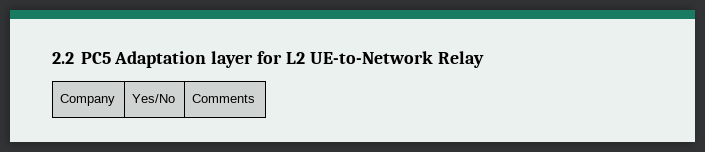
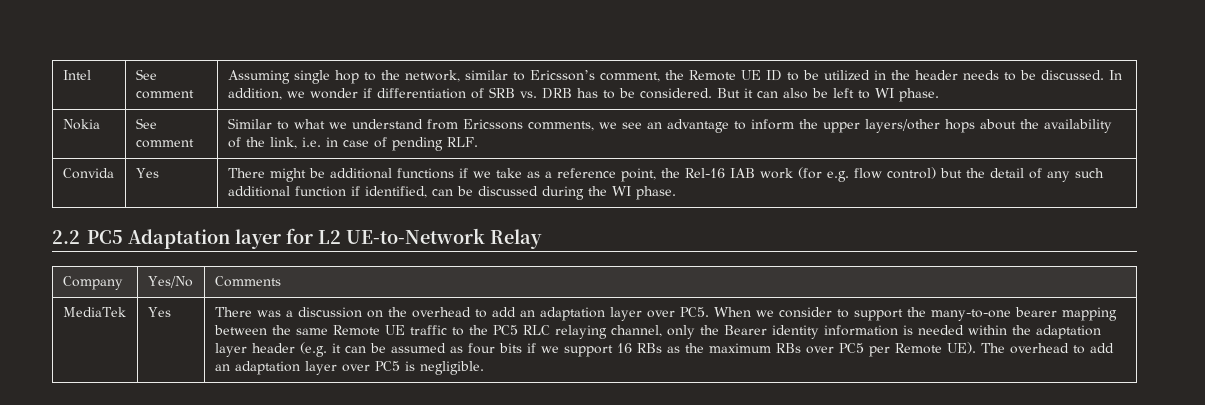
+ Intel | See comment | Assuming single hop to the network, similar to Ericsson’s comment, the Remote UE ID to be utilized in the header needs to be discussed. In addition, we wonder if differentiation of SRB vs. DRB has to be considered. But it can also be left to WI phase.
+ Nokia | See comment | Similar to what we understand from Ericssons comments, we see an advantage to inform the upper layers/other hops about the availability of the link, i.e. in case of pending RLF.
+ Convida | Yes | There might be additional functions if we take as a reference point, the Rel-16 IAB work (for e.g. flow control) but the detail of any such additional function if identified, can be discussed during the WI phase.
+ MediaTek | Yes | There was a discussion on the overhead to add an adaptation layer over PC5. When we consider to support the many-to-one bearer mapping between the same Remote UE traffic to the PC5 RLC relaying channel, only the Bearer identity information is needed within the adaptation layer header (e.g. it can be assumed as four bits if we support 16 RBs as the maximum RBs over PC5 per Remote UE). The overhead to add an adaptation layer over PC5 is negligible.

